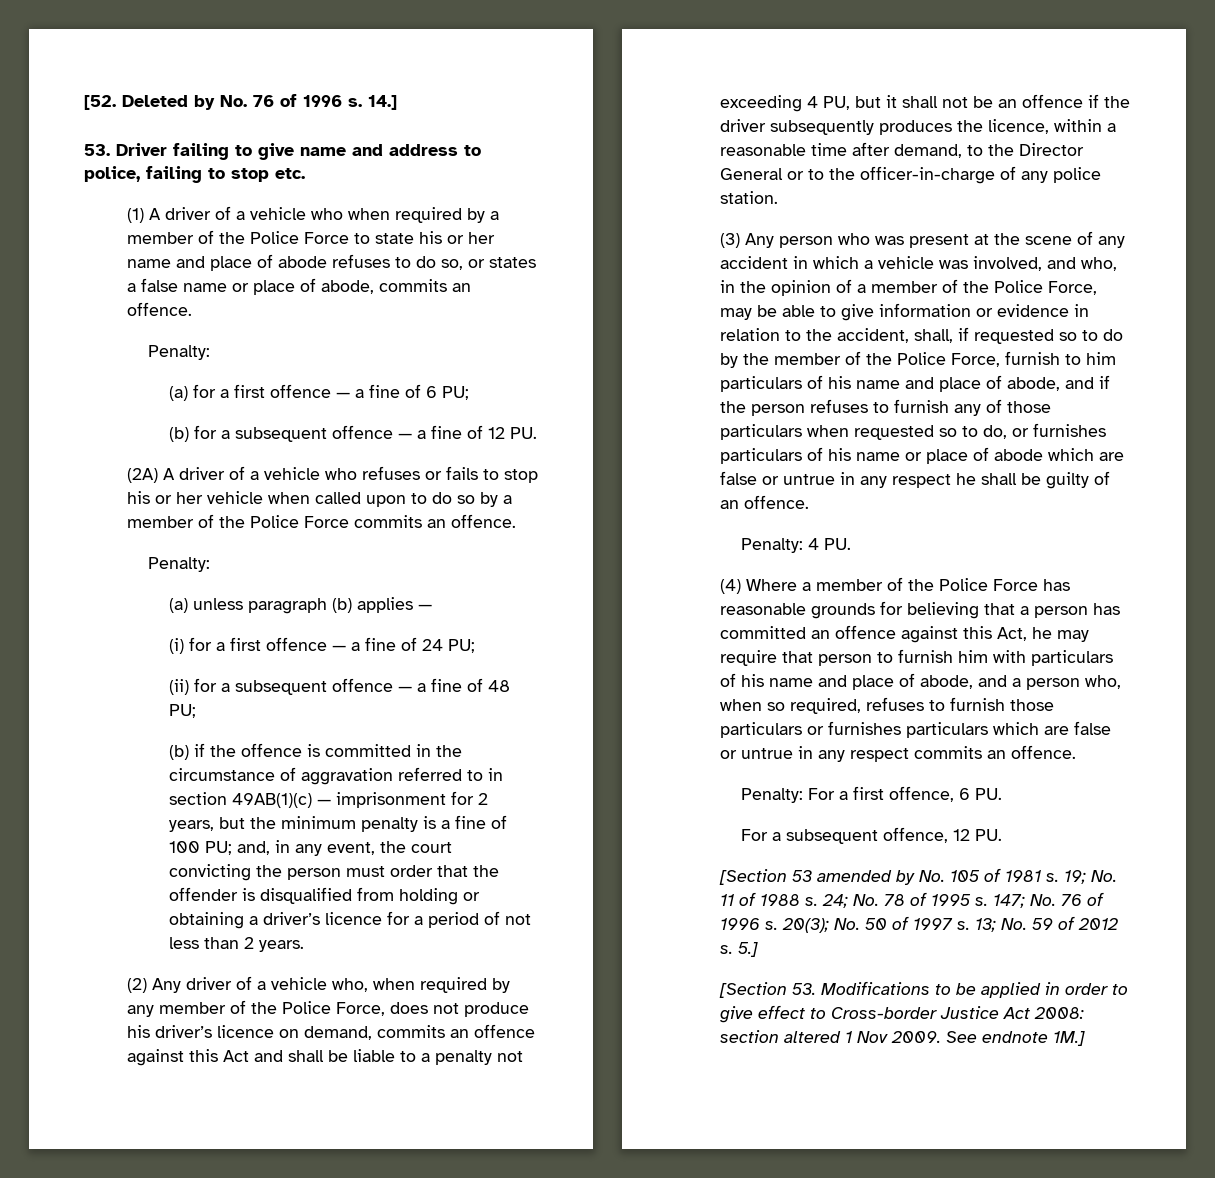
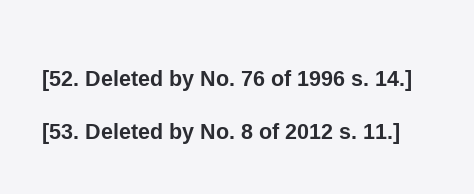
- 53. Driver failing to give name and address to police, failing to stop etc.
- (1) A driver of a vehicle who when required by a member of the Police Force to state his or her name and place of abode refuses to do so, or states a false name or place of abode, commits an offence.
- Penalty:
- (a) for a first offence — a fine of 6 PU;
- (b) for a subsequent offence — a fine of 12 PU.
- (2A) A driver of a vehicle who refuses or fails to stop his or her vehicle when called upon to do so by a member of the Police Force commits an offence.
- Penalty:
- (a) unless paragraph (b) applies —
- (i) for a first offence — a fine of 24 PU;
- (ii) for a subsequent offence — a fine of 48 PU;
- (b) if the offence is committed in the circumstance of aggravation referred to in section 49AB(1)(c) — imprisonment for 2 years, but the minimum penalty is a fine of 100 PU; and, in any event, the court convicting the person must order that the offender is disqualified from holding or obtaining a driver’s licence for a period of not less than 2 years.
- (2) Any driver of a vehicle who, when required by any member of the Police Force, does not produce his driver’s licence on demand, commits an offence against this Act and shall be liable to a penalty not exceeding 4 PU, but it shall not be an offence if the driver subsequently produces the licence, within a reasonable time after demand, to the Director General or to the officer-in-charge of any police station.
- (3) Any person who was present at the scene of any accident in which a vehicle was involved, and who, in the opinion of a member of the Police Force, may be able to give information or evidence in relation to the accident, shall, if requested so to do by the member of the Police Force, furnish to him particulars of his name and place of abode, and if the person refuses to furnish any of those particulars when requested so to do, or furnishes particulars of his name or place of abode which are false or untrue in any respect he shall be guilty of an offence.
- Penalty: 4 PU.
- (4) Where a member of the Police Force has reasonable grounds for believing that a person has committed an offence against this Act, he may require that person to furnish him with particulars of his name and place of abode, and a person who, when so required, refuses to furnish those particulars or furnishes particulars which are false or untrue in any respect commits an offence.
- Penalty: For a first offence, 6 PU.
- For a subsequent offence, 12 PU.
- [Section 53 amended by No. 105 of 1981 s. 19; No. 11 of 1988 s. 24; No. 78 of 1995 s. 147; No. 76 of 1996 s. 20(3); No. 50 of 1997 s. 13; No. 59 of 2012 s. 5.]
- [Section 53. Modifications to be applied in order to give effect to Cross-border Justice Act 2008: section altered 1 Nov 2009. See endnote 1M.]
+ [53. Deleted by No. 8 of 2012 s. 11.]

